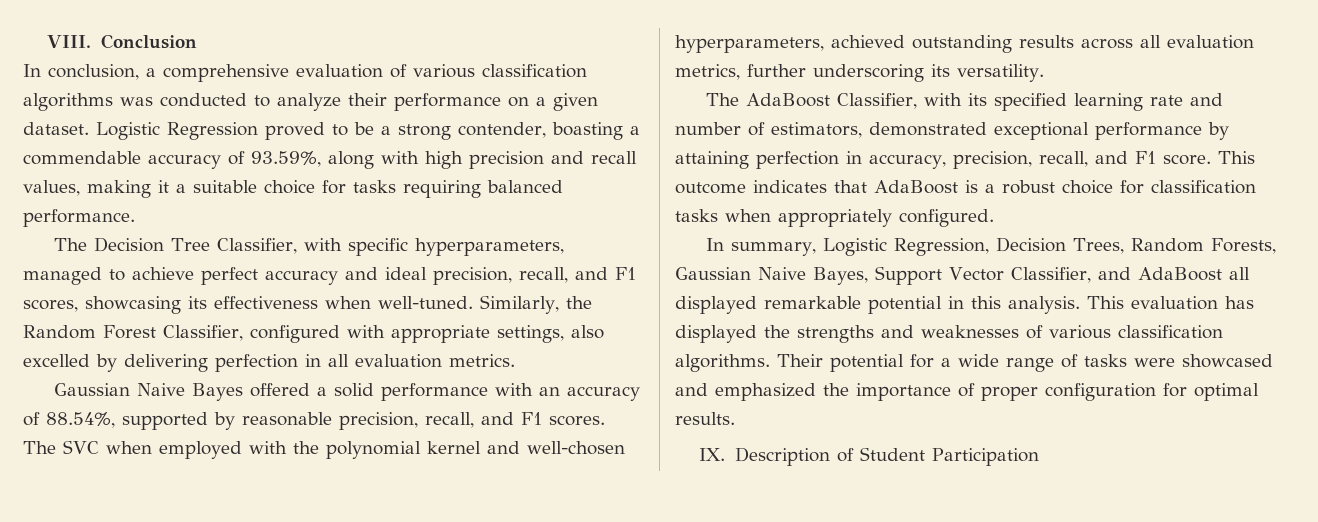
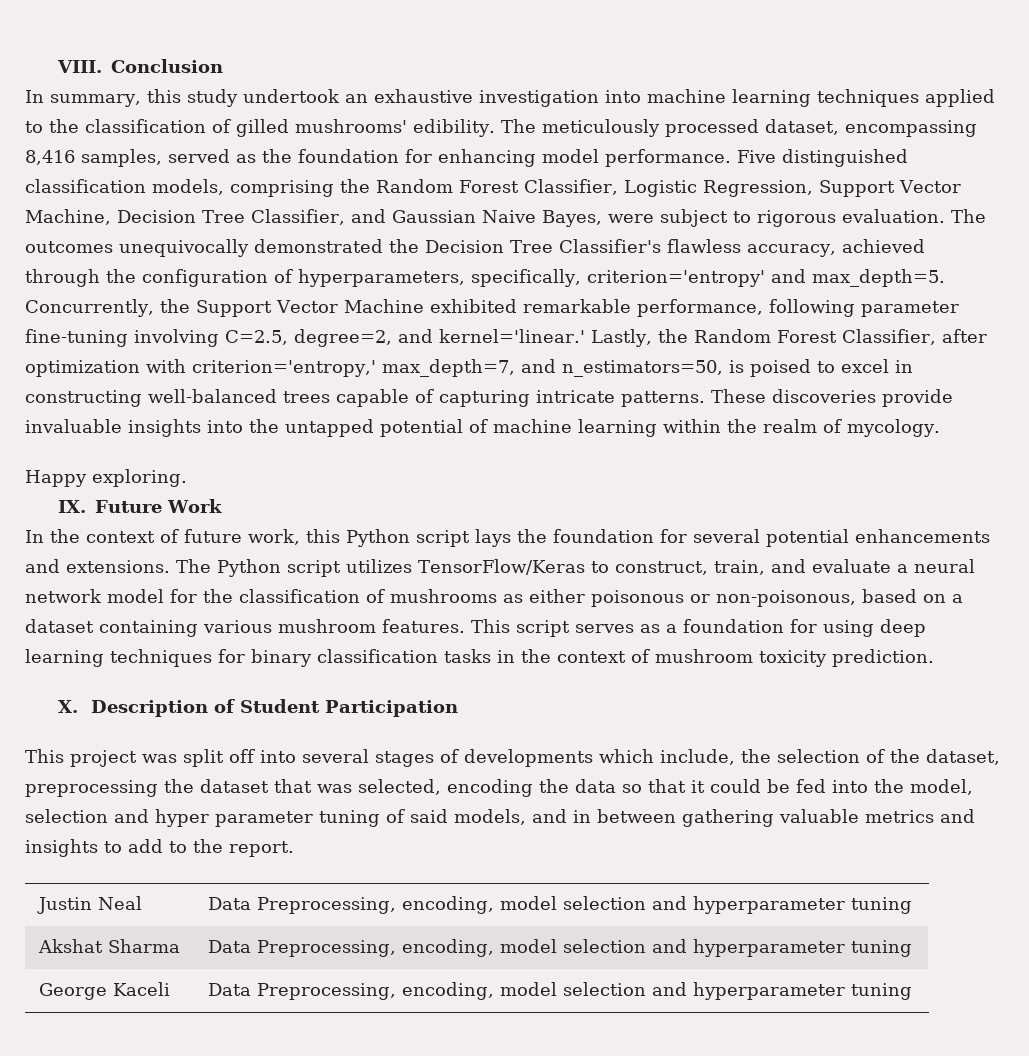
- In conclusion, a comprehensive evaluation of various classification algorithms was conducted to analyze their performance on a given dataset. Logistic Regression proved to be a strong contender, boasting a commendable accuracy of 93.59%, along with high precision and recall values, making it a suitable choice for tasks requiring balanced performance.
- The Decision Tree Classifier, with specific hyperparameters, managed to achieve perfect accuracy and ideal precision, recall, and F1 scores, showcasing its effectiveness when well-tuned. Similarly, the Random Forest Classifier, configured with appropriate settings, also excelled by delivering perfection in all evaluation metrics.
- Gaussian Naive Bayes offered a solid performance with an accuracy of 88.54%, supported by reasonable precision, recall, and F1 scores. The SVC when employed with the polynomial kernel and well-chosen hyperparameters, achieved outstanding results across all evaluation metrics, further underscoring its versatility.
- The AdaBoost Classifier, with its specified learning rate and number of estimators, demonstrated exceptional performance by attaining perfection in accuracy, precision, recall, and F1 score. This outcome indicates that AdaBoost is a robust choice for classification tasks when appropriately configured.
- In summary, Logistic Regression, Decision Trees, Random Forests, Gaussian Naive Bayes, Support Vector Classifier, and AdaBoost all displayed remarkable potential in this analysis. This evaluation has displayed the strengths and weaknesses of various classification algorithms. Their potential for a wide range of tasks were showcased and emphasized the importance of proper configuration for optimal results.
- IX. Description of Student Participation
+ In summary, this study undertook an exhaustive investigation into machine learning techniques applied to the classification of gilled mushrooms' edibility. The meticulously processed dataset, encompassing 8,416 samples, served as the foundation for enhancing model performance. Five distinguished classification models, comprising the Random Forest Classifier, Logistic Regression, Support Vector Machine, Decision Tree Classifier, and Gaussian Naive Bayes, were subject to rigorous evaluation. The outcomes unequivocally demonstrated the Decision Tree Classifier's flawless accuracy, achieved through the configuration of hyperparameters, specifically, criterion='entropy' and max_depth=5. Concurrently, the Support Vector Machine exhibited remarkable performance, following parameter fine-tuning involving C=2.5, degree=2, and kernel='linear.' Lastly, the Random Forest Classifier, after optimization with criterion='entropy,' max_depth=7, and n_estimators=50, is poised to excel in constructing well-balanced trees capable of capturing intricate patterns. These discoveries provide invaluable insights into the untapped potential of machine learning within the realm of mycology.
+ Happy exploring.
+ IX. Future Work
+ In the context of future work, this Python script lays the foundation for several potential enhancements and extensions. The Python script utilizes TensorFlow/Keras to construct, train, and evaluate a neural network model for the classification of mushrooms as either poisonous or non-poisonous, based on a dataset containing various mushroom features. This script serves as a foundation for using deep learning techniques for binary classification tasks in the context of mushroom toxicity prediction.
+ X. Description of Student Participation
+ This project was split off into several stages of developments which include, the selection of the dataset, preprocessing the dataset that was selected, encoding the data so that it could be fed into the model, selection and hyper parameter tuning of said models, and in between gathering valuable metrics and insights to add to the report.
+ Justin Neal | Data Preprocessing, encoding, model selection and hyperparameter tuning
+ Akshat Sharma | Data Preprocessing, encoding, model selection and hyperparameter tuning
+ George Kaceli | Data Preprocessing, encoding, model selection and hyperparameter tuning

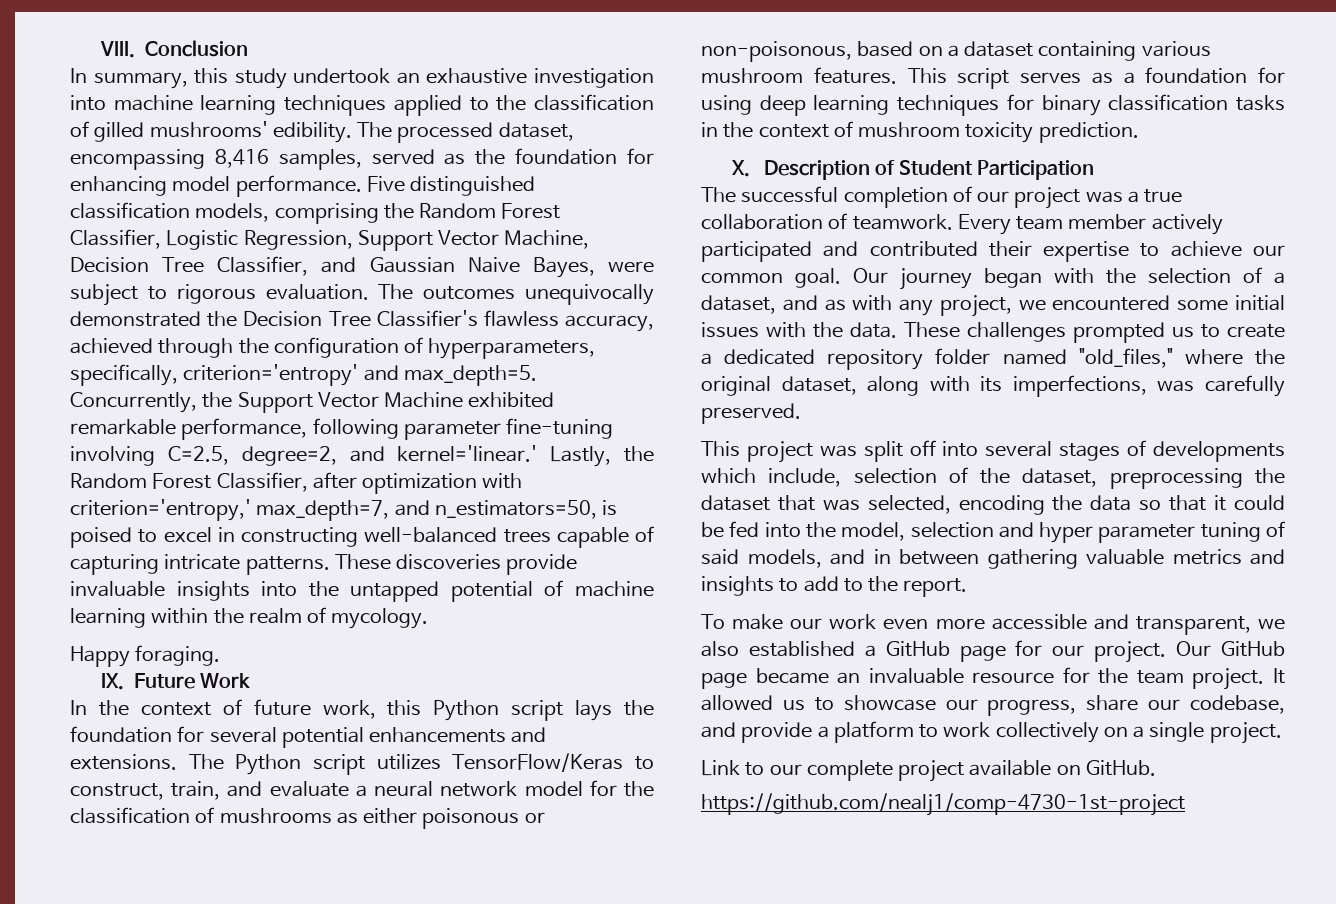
- The meticulously processed dataset, encompassing 8,416 samples, served as the foundation for enhancing model performance.
+ The processed dataset, encompassing 8,416 samples, served as the foundation for enhancing model performance.
- Happy exploring.
+ Happy foraging.
+ The successful completion of our project was a true collaboration of teamwork. Every team member actively participated and contributed their expertise to achieve our common goal. Our journey began with the selection of a dataset, and as with any project, we encountered some initial issues with the data. These challenges prompted us to create a dedicated repository folder named "old_files," where the original dataset, along with its imperfections, was carefully preserved.
- This project was split off into several stages of developments which include, the selection of the dataset, preprocessing the dataset that was selected, encoding the data so that it could be fed into the model, selection and hyper parameter tuning of said models, and in between gathering valuable metrics and insights to add to the report.
+ This project was split off into several stages of developments which include, selection of the dataset, preprocessing the dataset that was selected, encoding the data so that it could be fed into the model, selection and hyper parameter tuning of said models, and in between gathering valuable metrics and insights to add to the report.
- Justin Neal | Data Preprocessing, encoding, model selection and hyperparameter tuning
- Akshat Sharma | Data Preprocessing, encoding, model selection and hyperparameter tuning
- George Kaceli | Data Preprocessing, encoding, model selection and hyperparameter tuning
+ To make our work even more accessible and transparent, we also established a GitHub page for our project. Our GitHub page became an invaluable resource for the team project. It allowed us to showcase our progress, share our codebase, and provide a platform to work collectively on a single project.
+ Link to our complete project available on GitHub.
+ https://github.com/nealj1/comp-4730-1st-project

